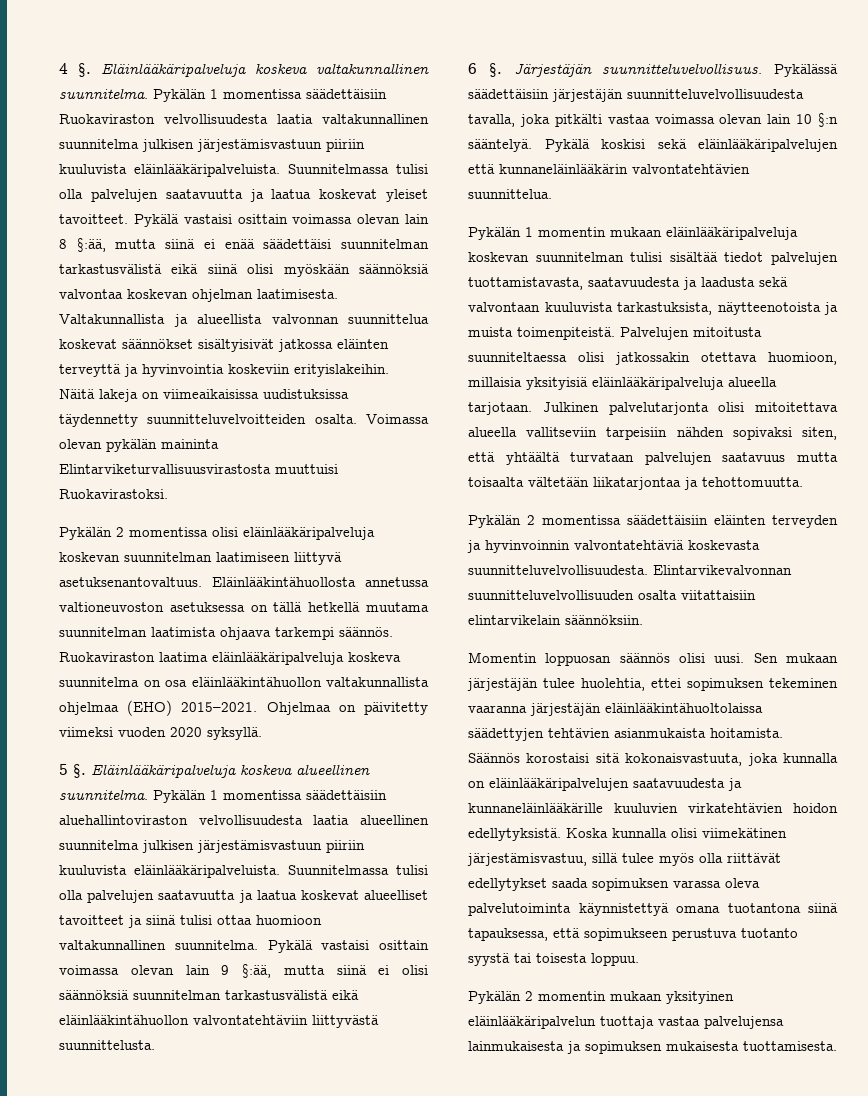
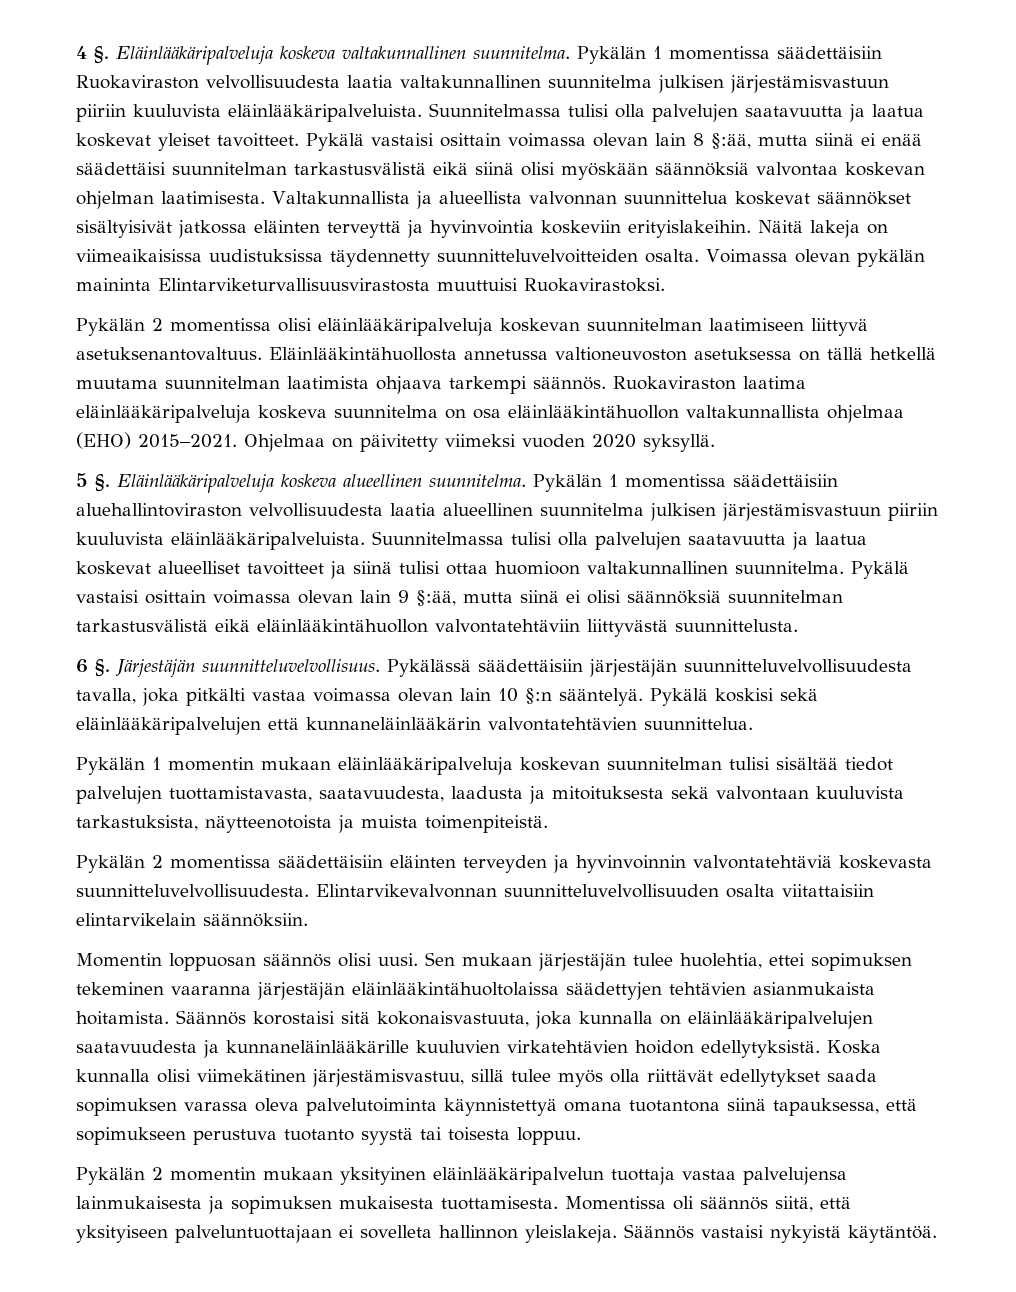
- Pykälän 1 momentin mukaan eläinlääkäripalveluja koskevan suunnitelman tulisi sisältää tiedot palvelujen tuottamistavasta, saatavuudesta ja laadusta sekä valvontaan kuuluvista tarkastuksista, näytteenotoista ja muista toimenpiteistä. Palvelujen mitoitusta suunniteltaessa olisi jatkossakin otettava huomioon, millaisia yksityisiä eläinlääkäripalveluja alueella tarjotaan. Julkinen palvelutarjonta olisi mitoitettava alueella vallitseviin tarpeisiin nähden sopivaksi siten, että yhtäältä turvataan palvelujen saatavuus mutta toisaalta vältetään liikatarjontaa ja tehottomuutta.
+ Pykälän 1 momentin mukaan eläinlääkäripalveluja koskevan suunnitelman tulisi sisältää tiedot palvelujen tuottamistavasta, saatavuudesta, laadusta ja mitoituksesta sekä valvontaan kuuluvista tarkastuksista, näytteenotoista ja muista toimenpiteistä.
+ Momentissa oli säännös siitä, että yksityiseen palveluntuottajaan ei sovelleta hallinnon yleislakeja. Säännös vastaisi nykyistä käytäntöä.

